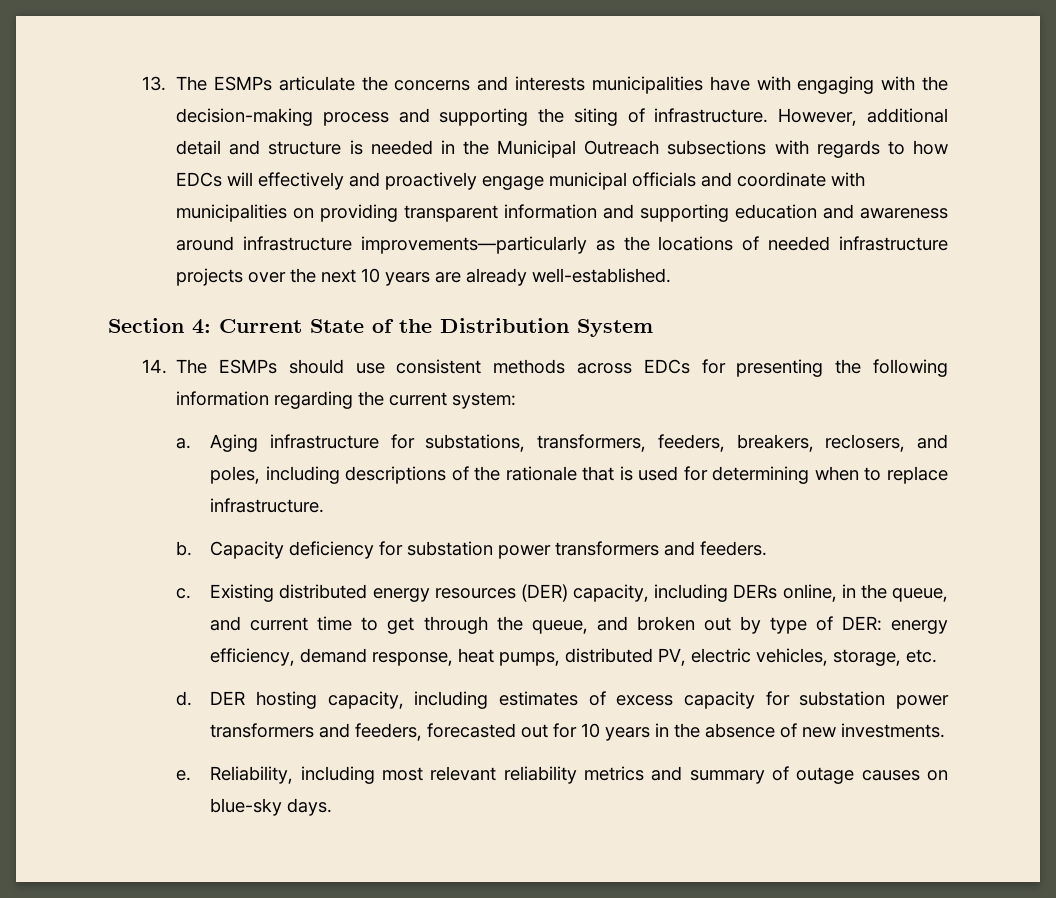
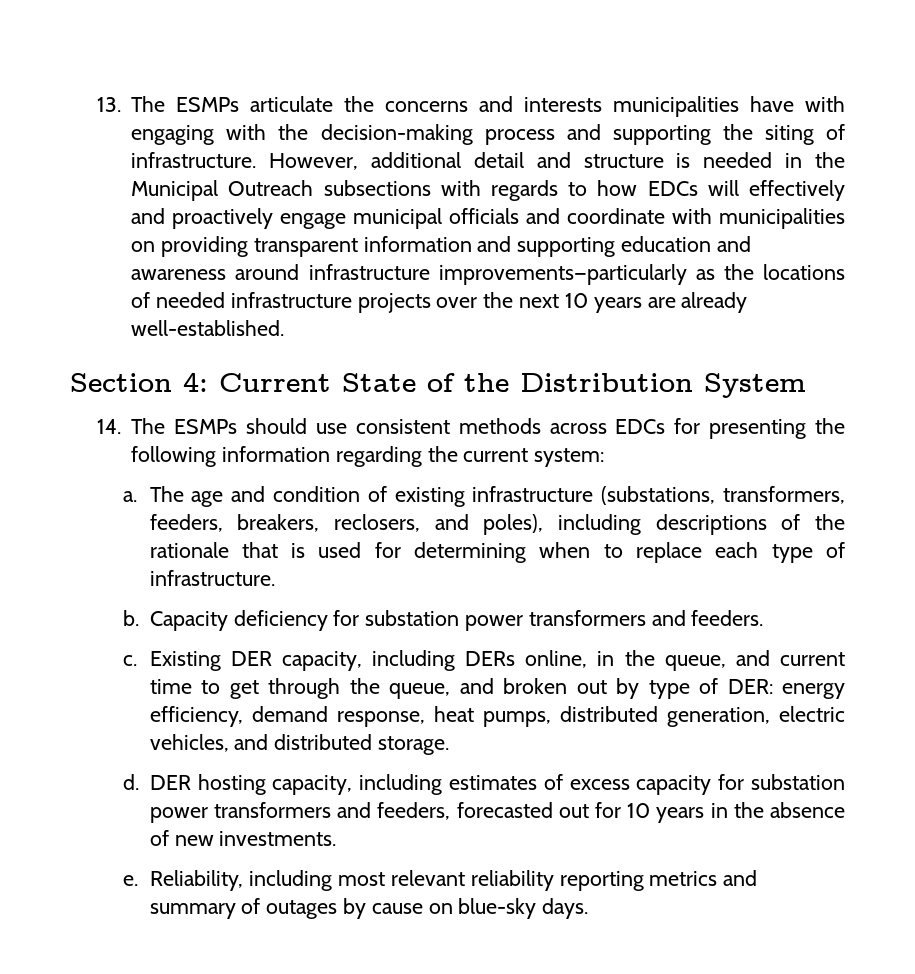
- Aging infrastructure for substations, transformers, feeders, breakers, reclosers, and poles, including descriptions of the rationale that is used for determining when to replace infrastructure.
+ The age and condition of existing infrastructure (substations, transformers, feeders, breakers, reclosers, and poles), including descriptions of the rationale that is used for determining when to replace each type of infrastructure.
- Existing distributed energy resources (DER) capacity, including DERs online, in the queue, and current time to get through the queue, and broken out by type of DER: energy efficiency, demand response, heat pumps, distributed PV, electric vehicles, storage, etc.
+ Existing DER capacity, including DERs online, in the queue, and current time to get through the queue, and broken out by type of DER: energy efficiency, demand response, heat pumps, distributed generation, electric vehicles, and distributed storage.
- Reliability, including most relevant reliability metrics and summary of outage causes on blue-sky days.
+ Reliability, including most relevant reliability reporting metrics and summary of outages by cause on blue-sky days.

